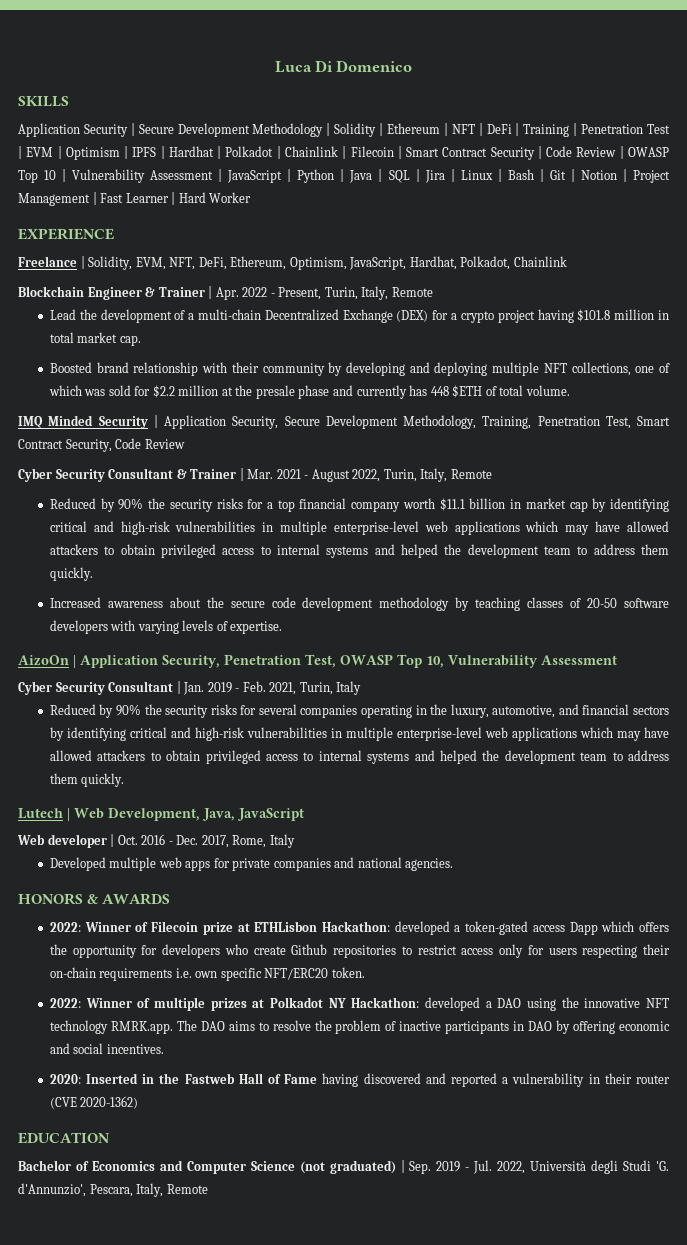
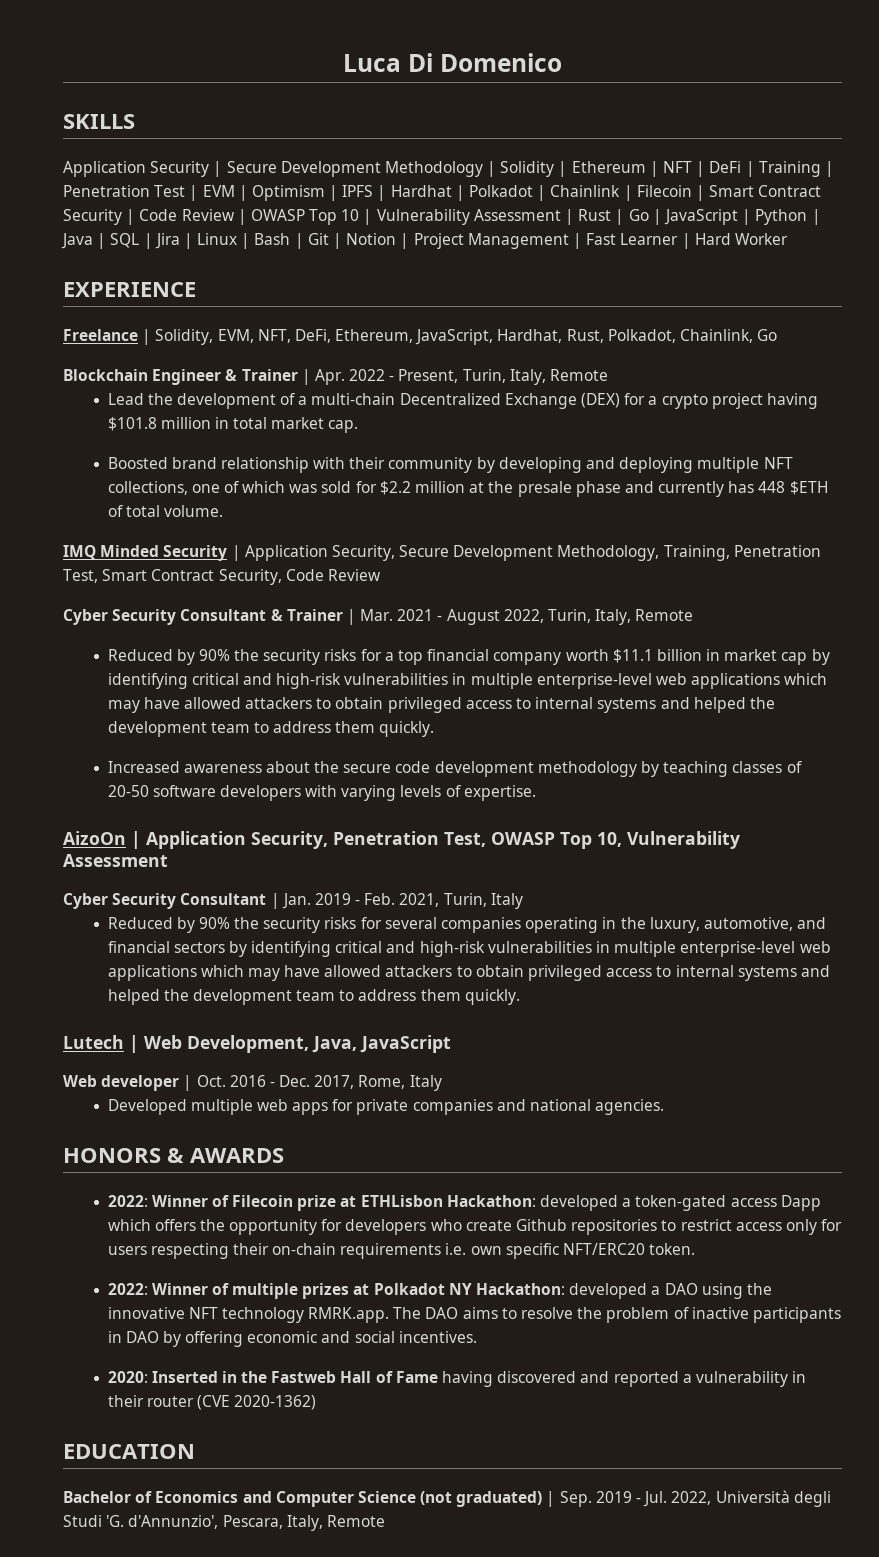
- Application Security | Secure Development Methodology | Solidity | Ethereum | NFT | DeFi | Training | Penetration Test | EVM | Optimism | IPFS | Hardhat | Polkadot | Chainlink | Filecoin | Smart Contract Security | Code Review | OWASP Top 10 | Vulnerability Assessment | JavaScript | Python | Java | SQL | Jira | Linux | Bash | Git | Notion | Project Management | Fast Learner | Hard Worker
+ Application Security | Secure Development Methodology | Solidity | Ethereum | NFT | DeFi | Training | Penetration Test | EVM | Optimism | IPFS | Hardhat | Polkadot | Chainlink | Filecoin | Smart Contract Security | Code Review | OWASP Top 10 | Vulnerability Assessment | Rust | Go | JavaScript | Python | Java | SQL | Jira | Linux | Bash | Git | Notion | Project Management | Fast Learner | Hard Worker
- Freelance | Solidity, EVM, NFT, DeFi, Ethereum, Optimism, JavaScript, Hardhat, Polkadot, Chainlink
+ Freelance | Solidity, EVM, NFT, DeFi, Ethereum, JavaScript, Hardhat, Rust, Polkadot, Chainlink, Go

